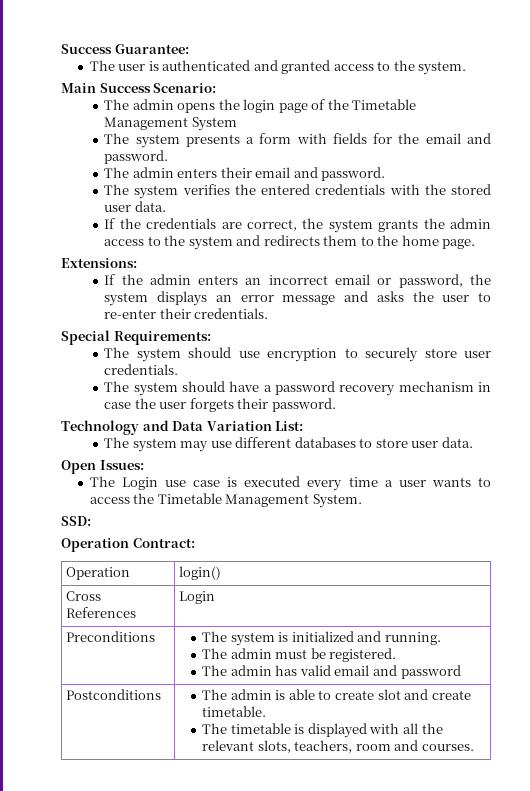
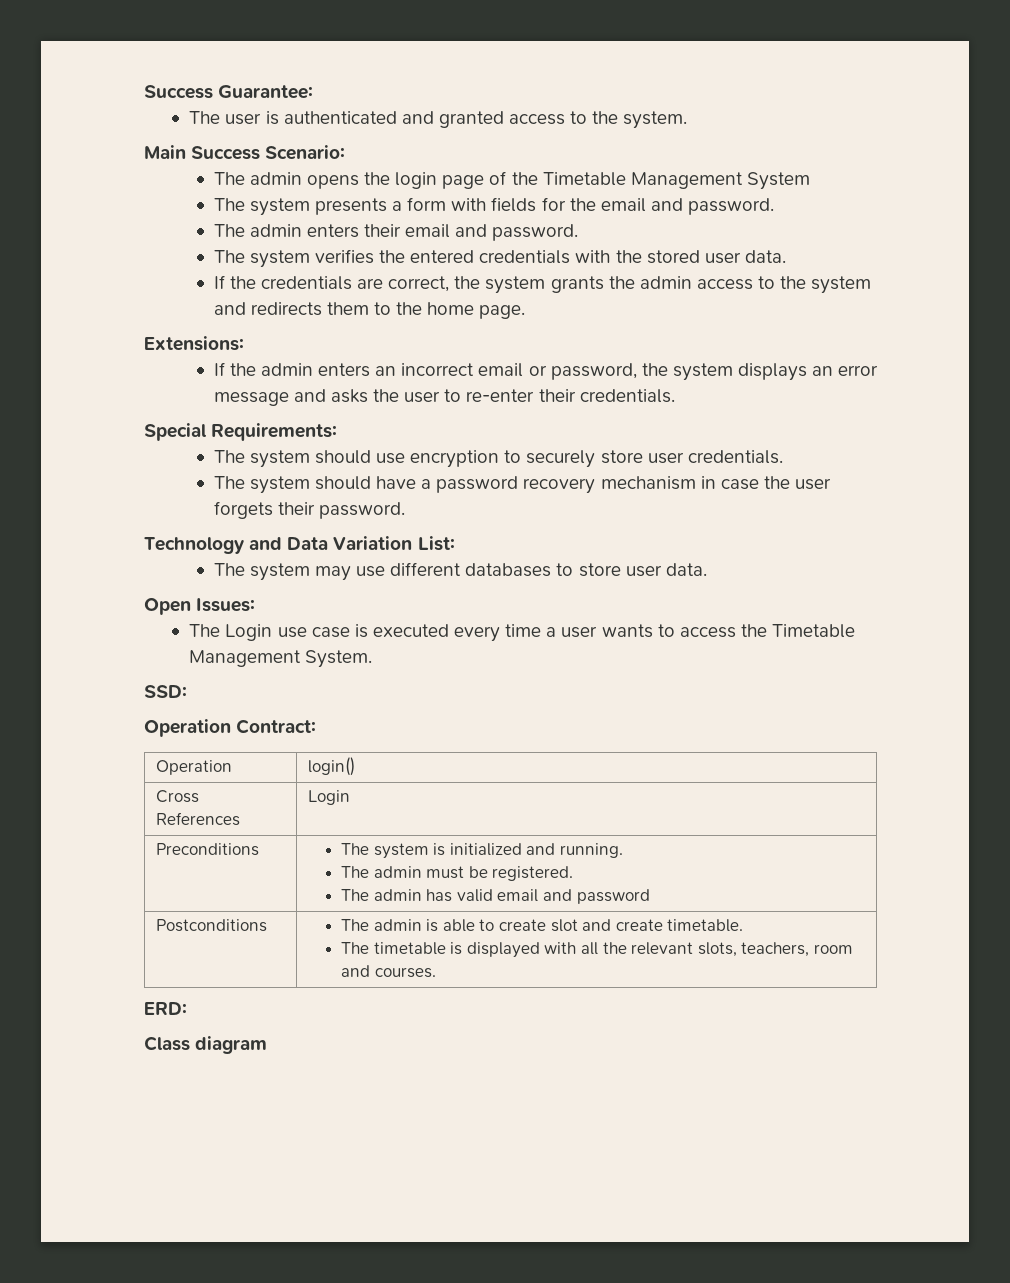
+ ERD:
+ Class diagram

